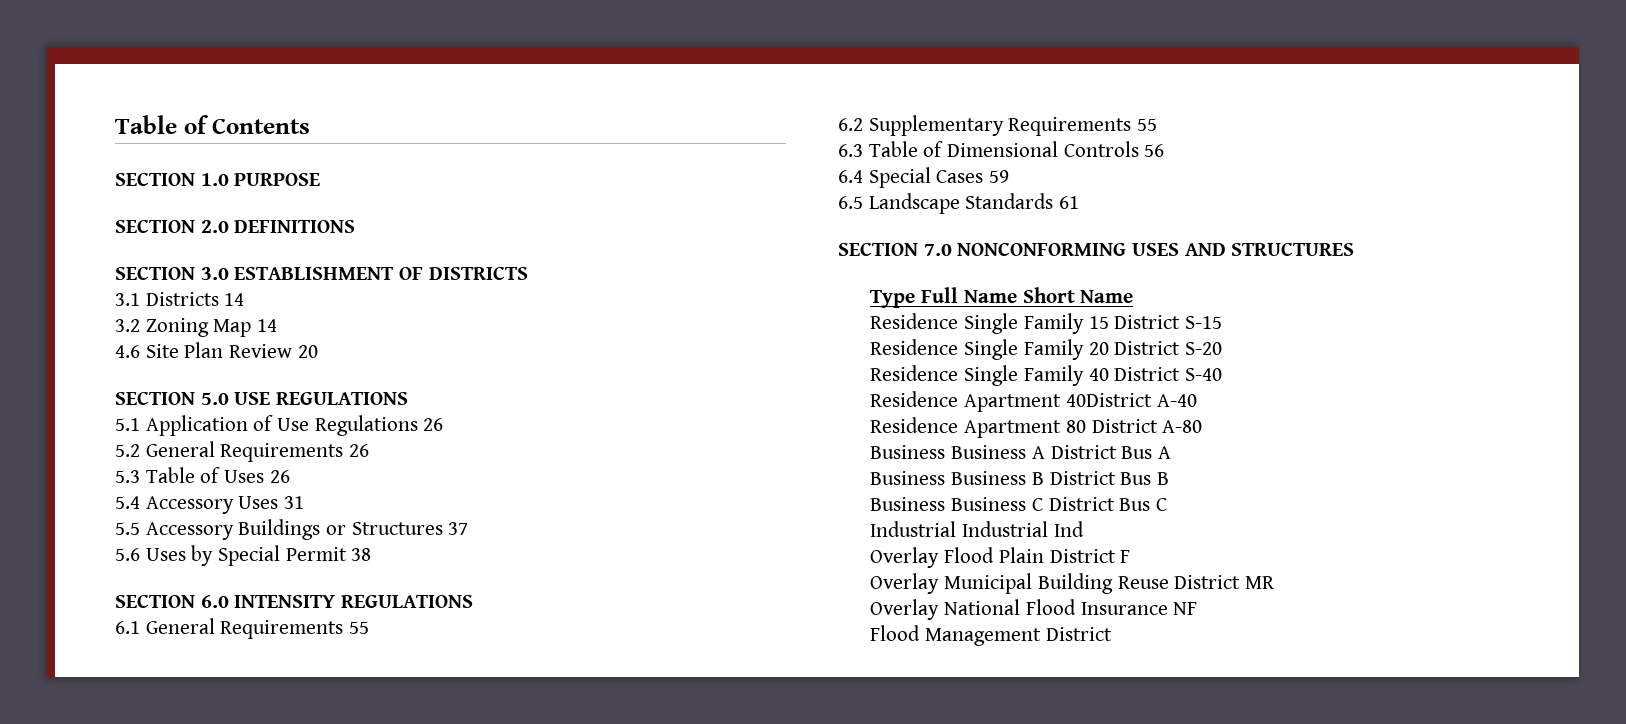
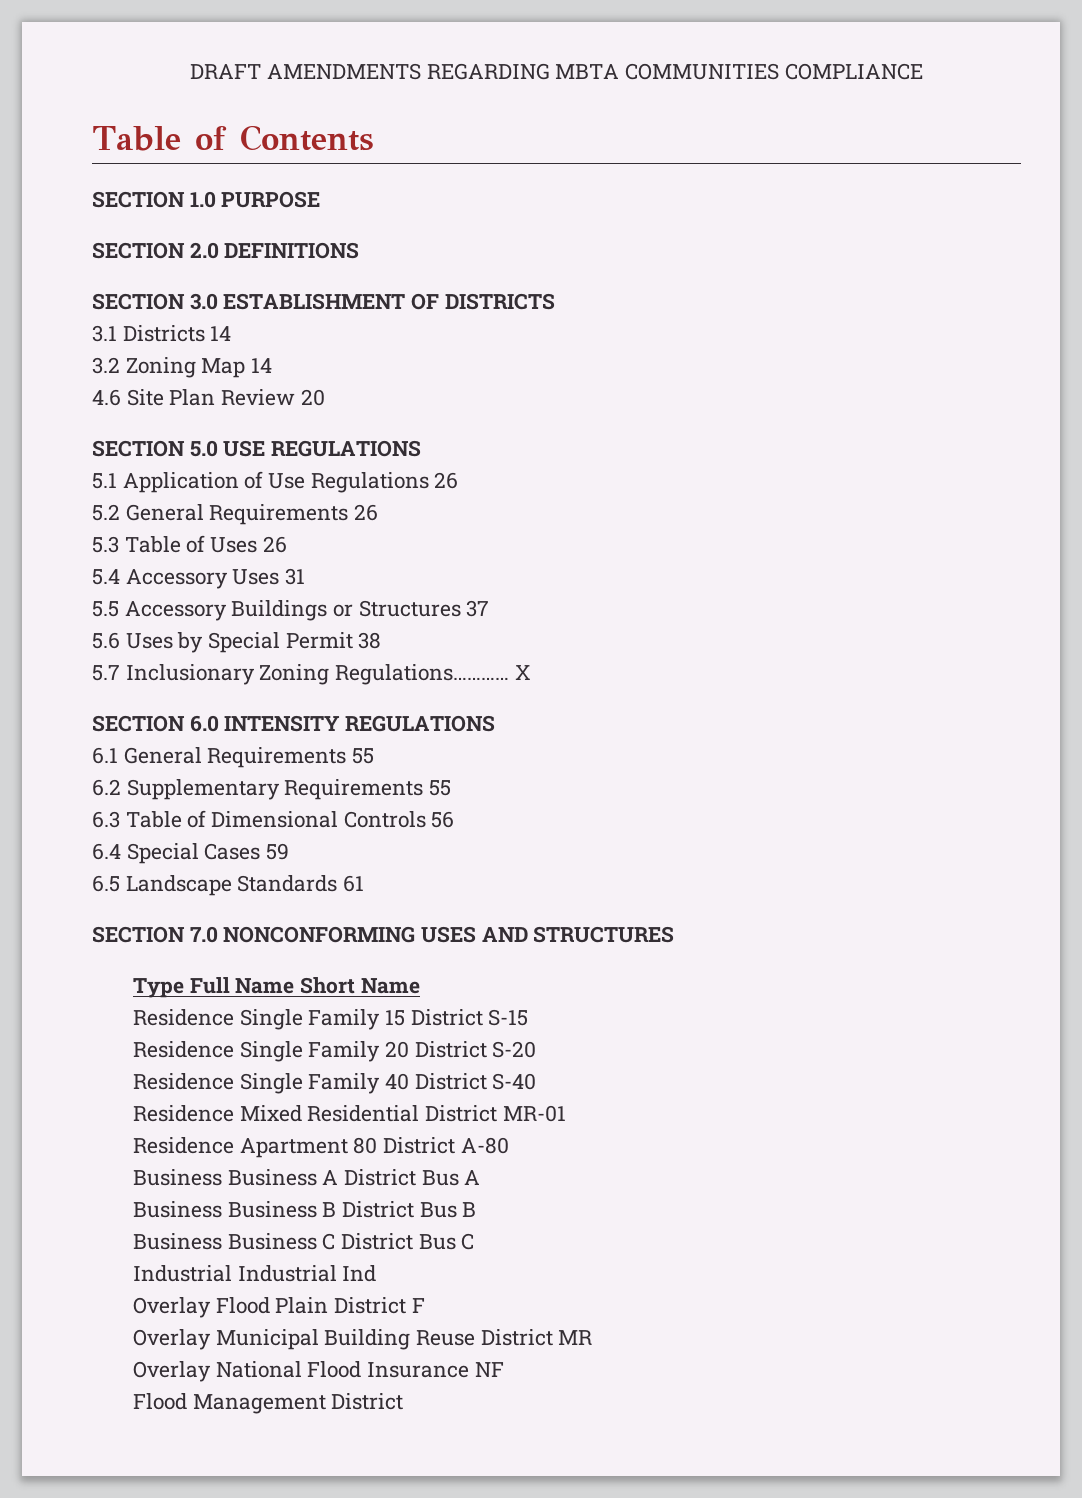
+ DRAFT AMENDMENTS REGARDING MBTA COMMUNITIES COMPLIANCE
+ 5.7 Inclusionary Zoning Regulations………… X
- Residence Apartment 40District A-40
+ Residence Mixed Residential District MR-01

